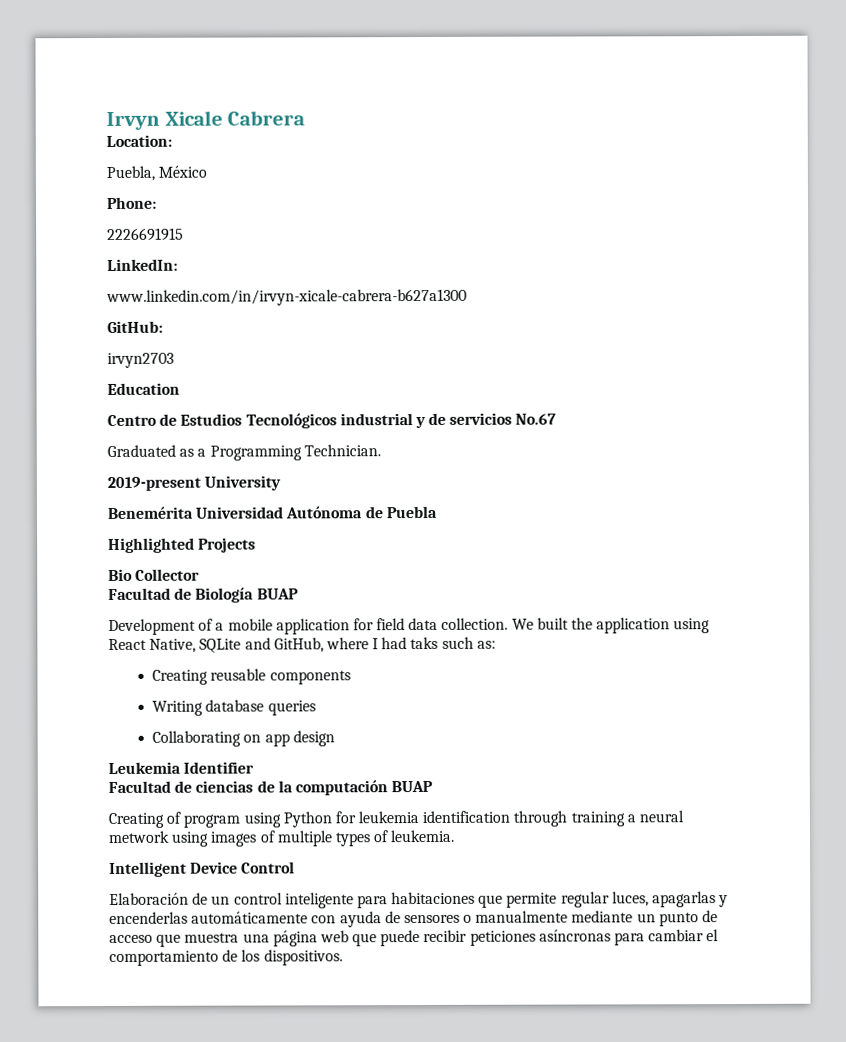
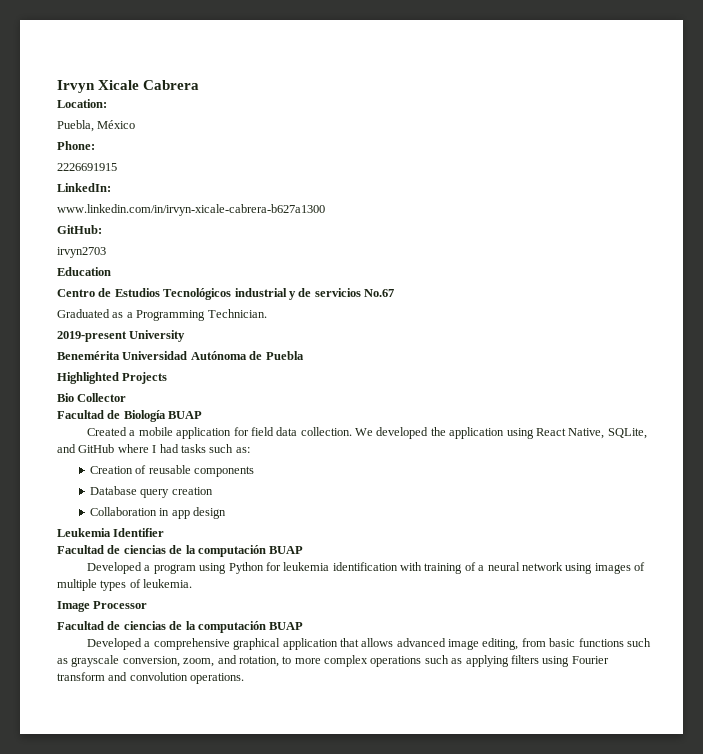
- Development of a mobile application for field data collection.
+ Created a mobile application for field data collection.
- We built the application using React Native, SQLite and GitHub, where I had taks such as:
+ We developed the application using React Native, SQLite, and GitHub where I had tasks such as:
- Creating reusable components
+ Creation of reusable components
- Writing database queries
- Collaborating on app design
+ Database query creation
+ Collaboration in app design
- Creating of program using Python for leukemia identification through training a neural metwork using images of multiple types of leukemia.
+ Developed a program using Python for leukemia identification with training of a neural network using images of multiple types of leukemia.
- Intelligent Device Control
- Elaboración de un control inteligente para habitaciones que permite regular luces, apagarlas y encenderlas automáticamente con ayuda de sensores o manualmente mediante un punto de acceso que muestra una página web que puede recibir peticiones asíncronas para cambiar el comportamiento de los dispositivos.
+ Image Processor
+ Facultad de ciencias de la computación BUAP
+ Developed a comprehensive graphical application that allows advanced image editing, from basic functions such as grayscale conversion, zoom, and rotation, to more complex operations such as applying filters using Fourier transform and convolution operations.

